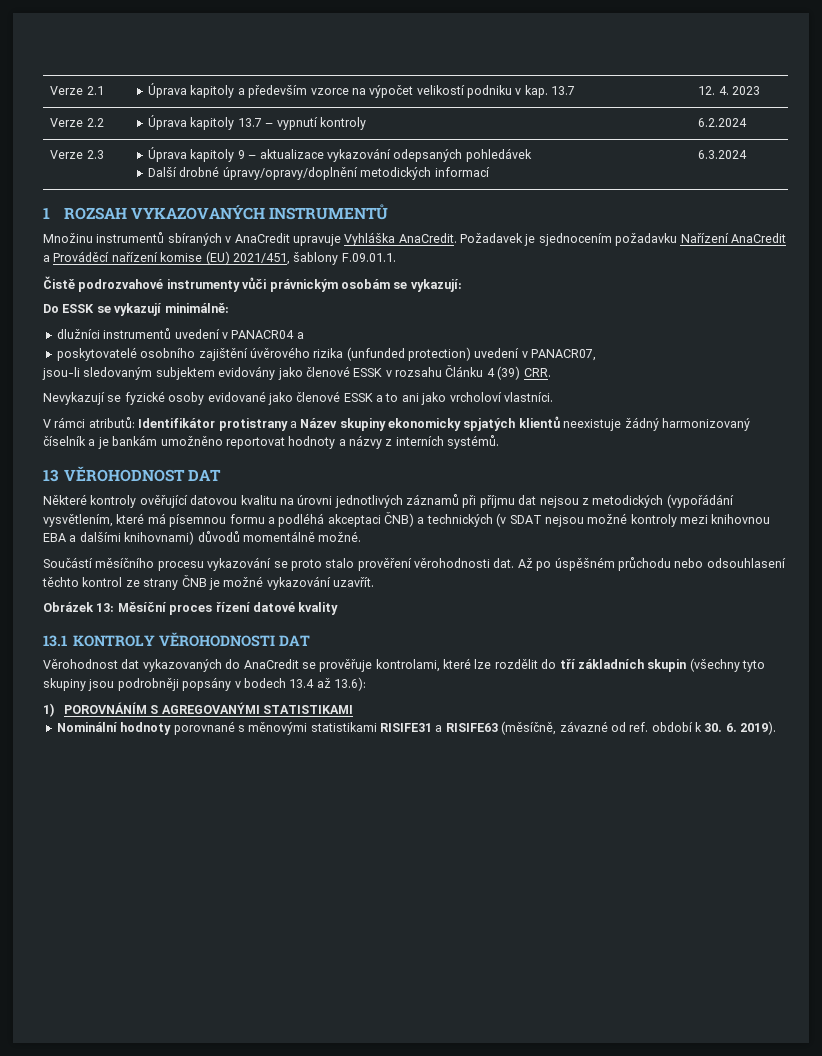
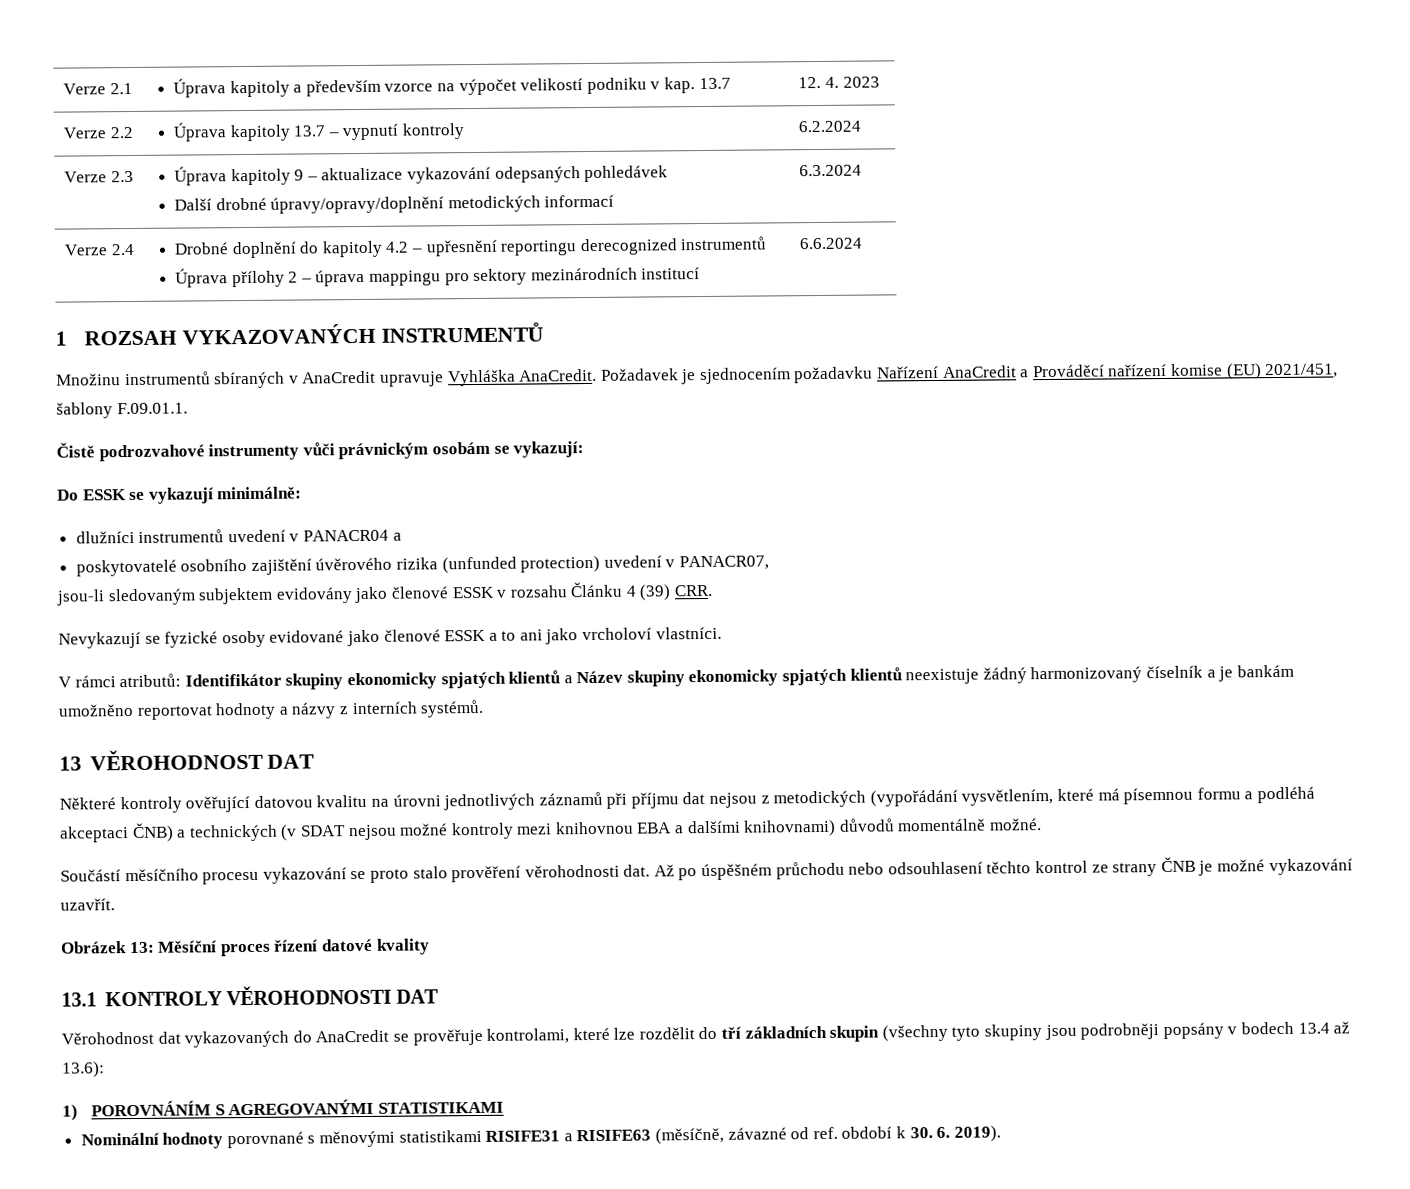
+ Verze 2.4 | Drobné doplnění do kapitoly 4.2 – upřesnění reportingu derecognized instrumentů
+ Úprava přílohy 2 – úprava mappingu pro sektory mezinárodních institucí | 6.6.2024
- V rámci atributů: Identifikátor protistrany a Název skupiny ekonomicky spjatých klientů neexistuje žádný harmonizovaný číselník a je bankám umožněno reportovat hodnoty a názvy z interních systémů.
+ V rámci atributů: Identifikátor skupiny ekonomicky spjatých klientů a Název skupiny ekonomicky spjatých klientů neexistuje žádný harmonizovaný číselník a je bankám umožněno reportovat hodnoty a názvy z interních systémů.

